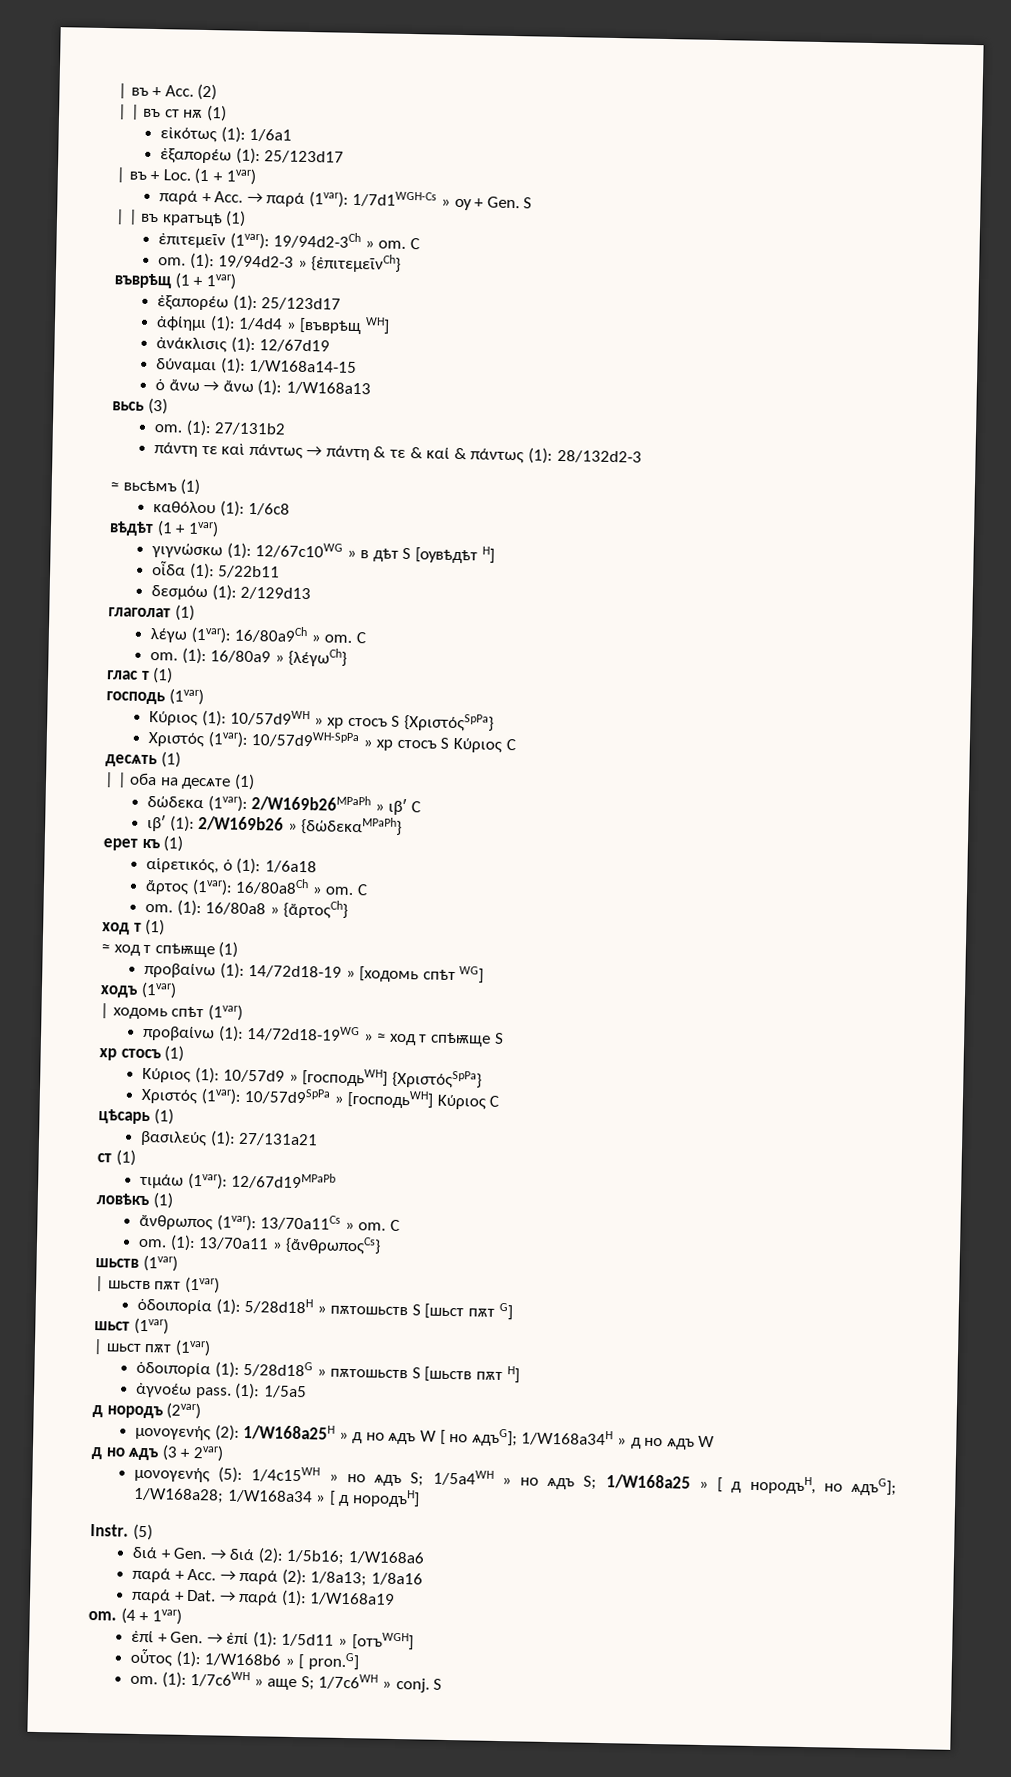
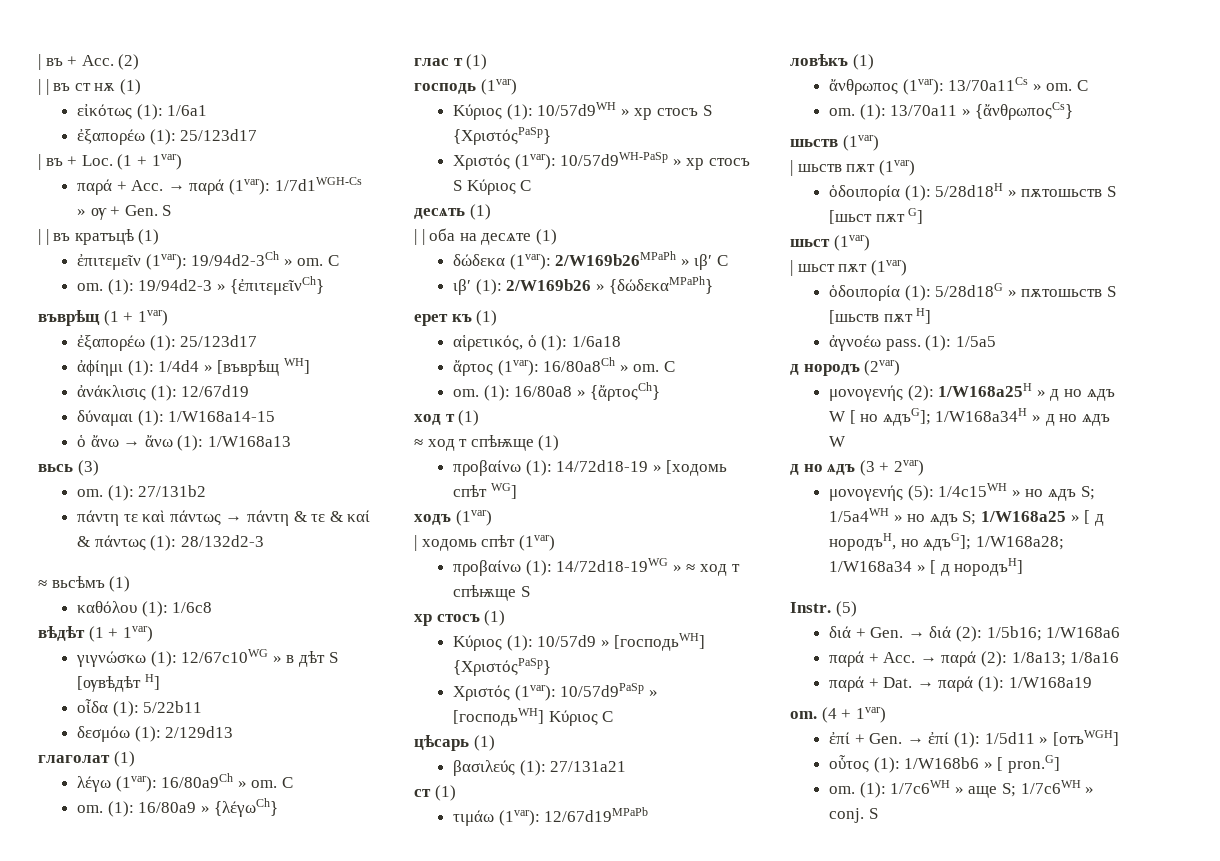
- Κύριος (1): 10/57d9WH » хр стосъ S {ΧριστόςSpPa}
- Χριστός (1var): 10/57d9WH-SpPa » хр стосъ S Κύριος C
+ Κύριος (1): 10/57d9WH » хр стосъ S {ΧριστόςPaSp}
+ Χριστός (1var): 10/57d9WH-PaSp » хр стосъ S Κύριος C
- Κύριος (1): 10/57d9 » [господьWH] {ΧριστόςSpPa}
- Χριστός (1var): 10/57d9SpPa » [господьWH] Κύριος C
+ Κύριος (1): 10/57d9 » [господьWH] {ΧριστόςPaSp}
+ Χριστός (1var): 10/57d9PaSp » [господьWH] Κύριος C

